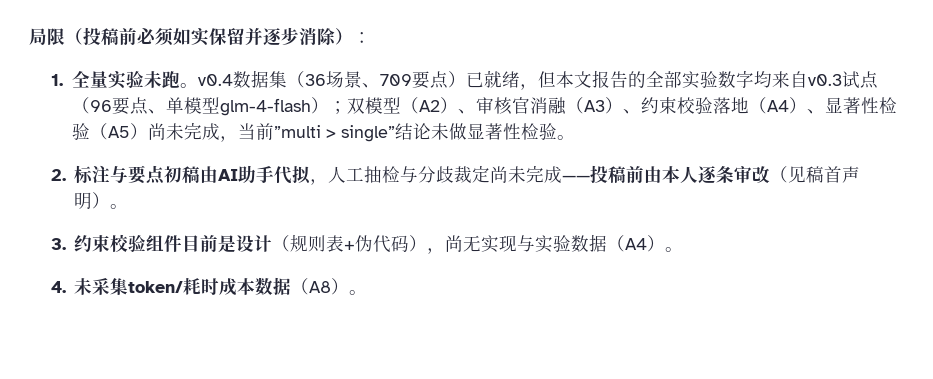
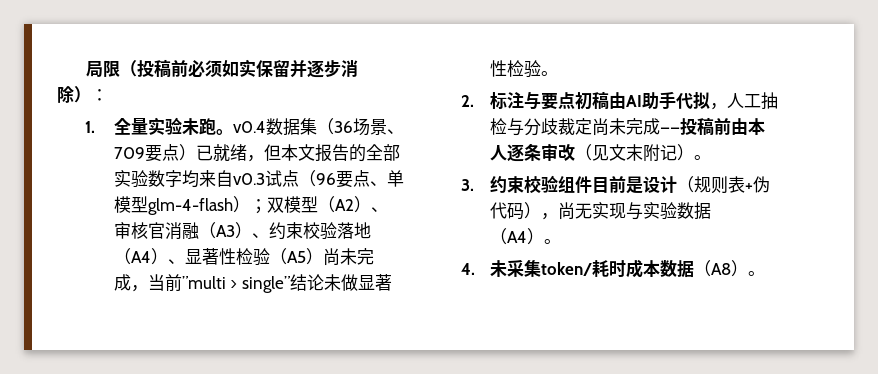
- 2.标注与要点初稿由AI助手代拟，人工抽检与分歧裁定尚未完成——投稿前由本人逐条审改（见稿首声明）。
+ 2.标注与要点初稿由AI助手代拟，人工抽检与分歧裁定尚未完成——投稿前由本人逐条审改（见文末附记）。

